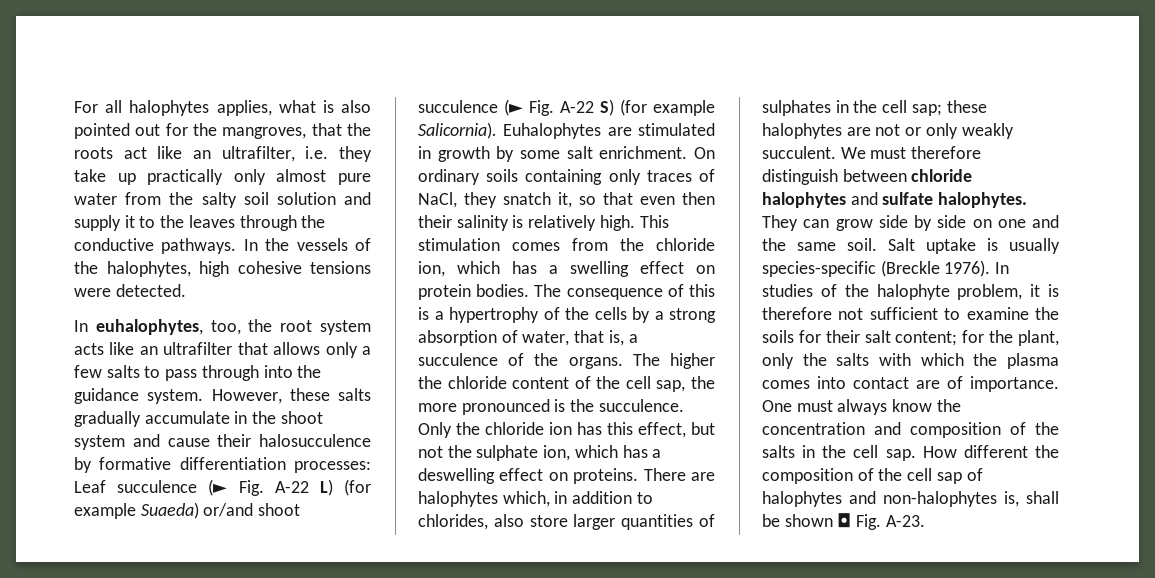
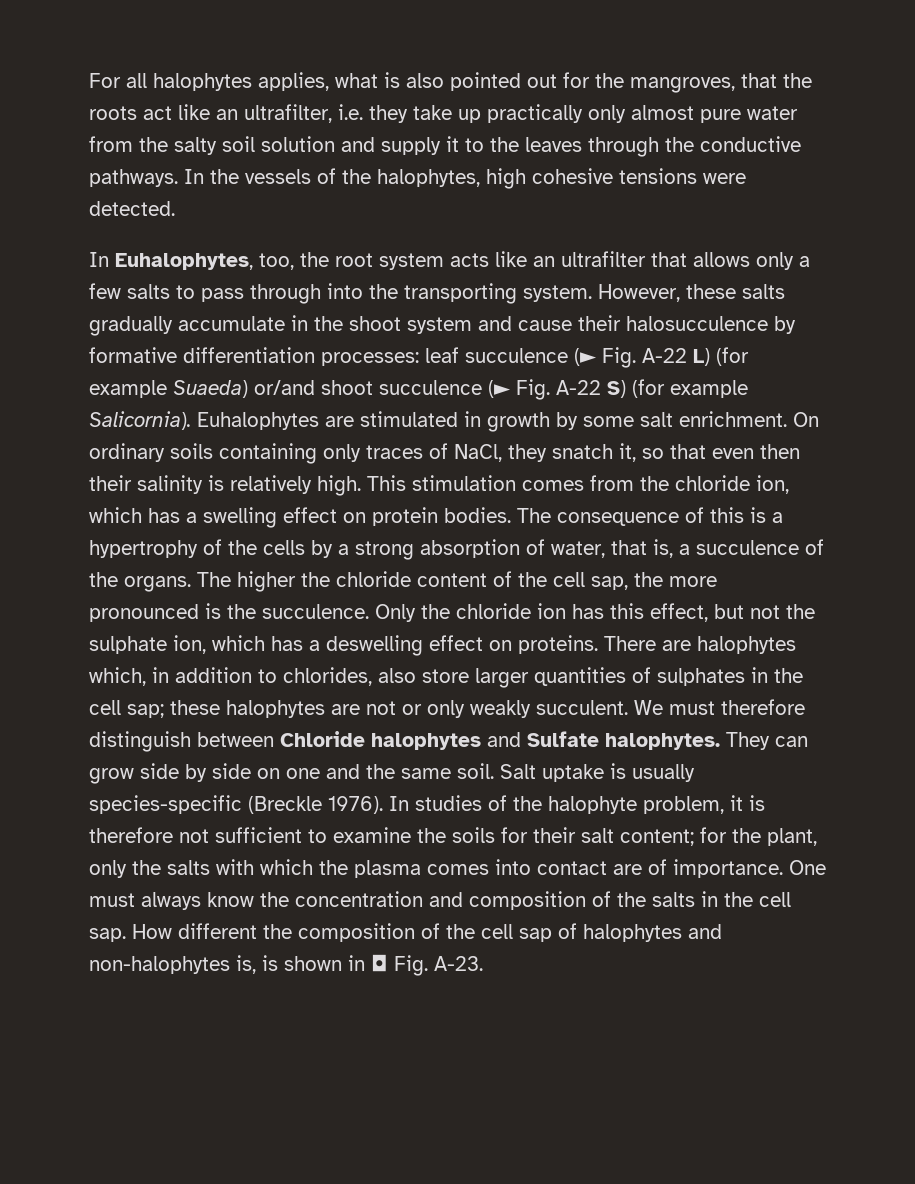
- In euhalophytes, too, the root system acts like an ultrafilter that allows only a few salts to pass through into the guidance system.
+ In Euhalophytes, too, the root system acts like an ultrafilter that allows only a few salts to pass through into the transporting system.
- However, these salts gradually accumulate in the shoot system and cause their halosucculence by formative differentiation processes: Leaf succulence (► Fig. A-22 L) (for example Suaeda) or/and shoot succulence (► Fig. A-22 S) (for example Salicornia).
+ However, these salts gradually accumulate in the shoot system and cause their halosucculence by formative differentiation processes: leaf succulence (► Fig. A-22 L) (for example Suaeda) or/and shoot succulence (► Fig. A-22 S) (for example Salicornia).
- We must therefore distinguish between chloride halophytes and sulfate halophytes.
+ We must therefore distinguish between Chloride halophytes and Sulfate halophytes.
- How different the composition of the cell sap of halophytes and non-halophytes is, shall be shown ◘ Fig. A-23.
+ How different the composition of the cell sap of halophytes and non-halophytes is, is shown in ◘ Fig. A-23.

